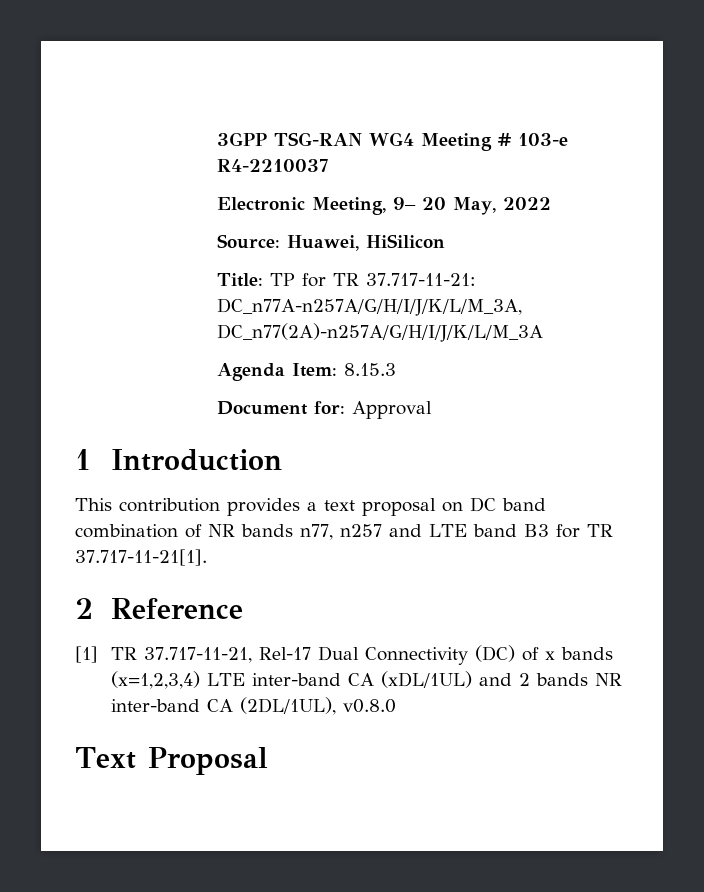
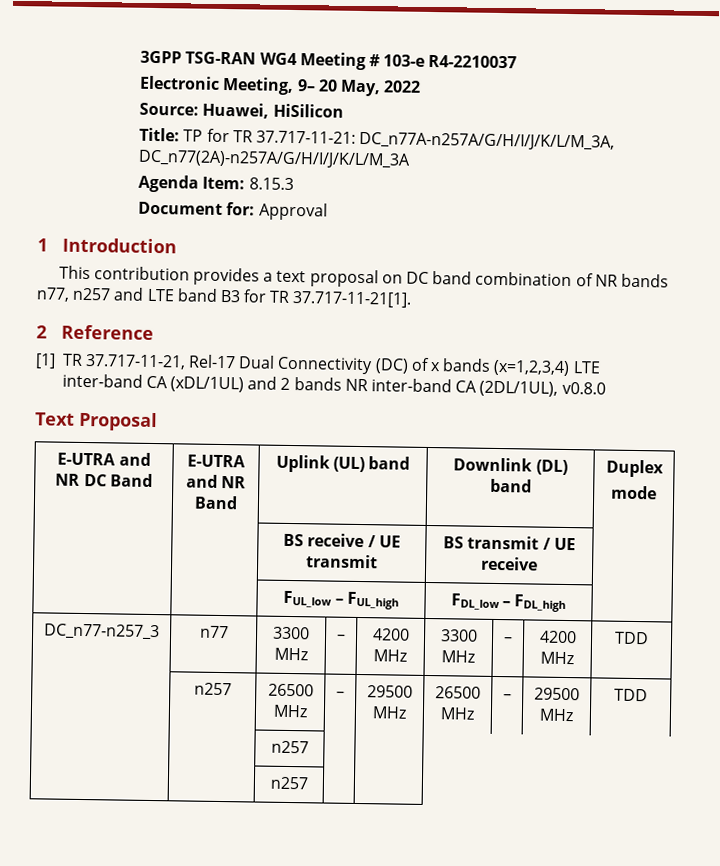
+ E-UTRA and NR DC Band | E-UTRA and NR Band | Uplink (UL) band | Downlink (DL) band | Duplex
+ mode
+ | | BS receive / UE transmit | BS transmit / UE receive |
+ | | FUL_low – FUL_high | FDL_low – FDL_high |
+ DC_n77-n257_3 | n77 | 3300 MHz | – | 4200 MHz | 3300 MHz | – | 4200 MHz | TDD
+ | n257 | 26500 MHz | – | 29500 MHz | 26500 MHz | – | 29500 MHz | TDD
+ | | n257 | |
+ | | n257 | |

